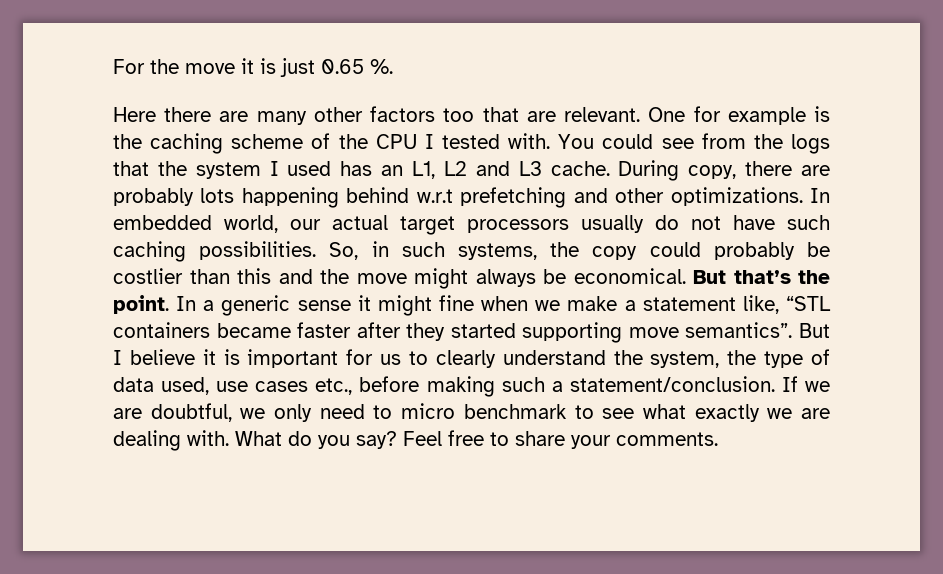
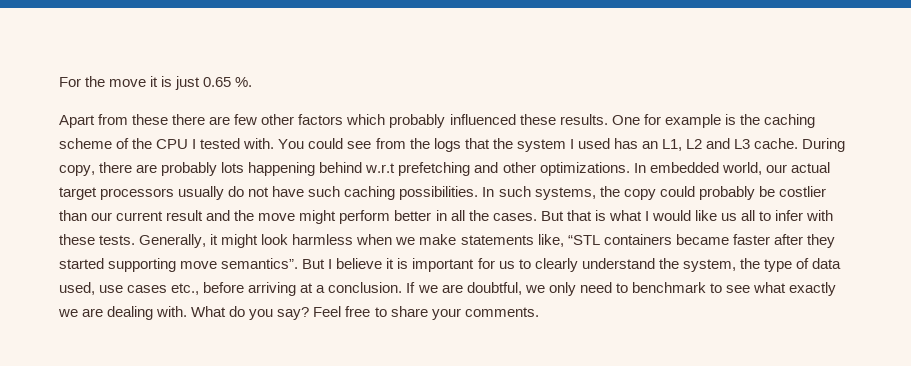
- Here there are many other factors too that are relevant.
+ Apart from these there are few other factors which probably influenced these results.
- So, in such systems, the copy could probably be costlier than this and the move might always be economical. But that’s the point. In a generic sense it might fine when we make a statement like, “STL containers became faster after they started supporting move semantics”.
+ In such systems, the copy could probably be costlier than our current result and the move might perform better in all the cases. But that is what I would like us all to infer with these tests. Generally, it might look harmless when we make statements like, “STL containers became faster after they started supporting move semantics”.
- But I believe it is important for us to clearly understand the system, the type of data used, use cases etc., before making such a statement/conclusion.
+ But I believe it is important for us to clearly understand the system, the type of data used, use cases etc., before arriving at a conclusion.
- If we are doubtful, we only need to micro benchmark to see what exactly we are dealing with.
+ If we are doubtful, we only need to benchmark to see what exactly we are dealing with.

